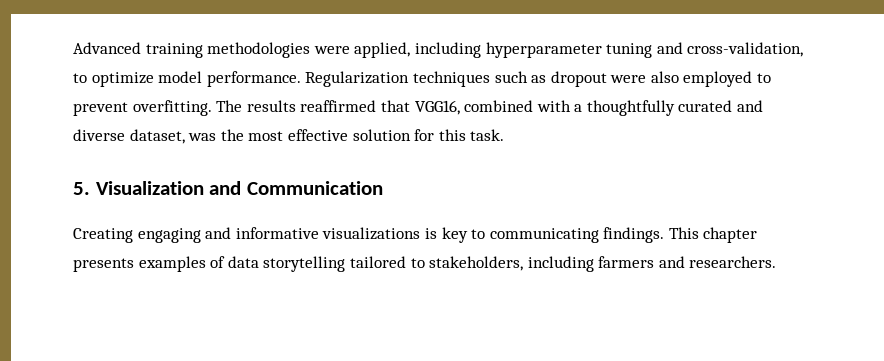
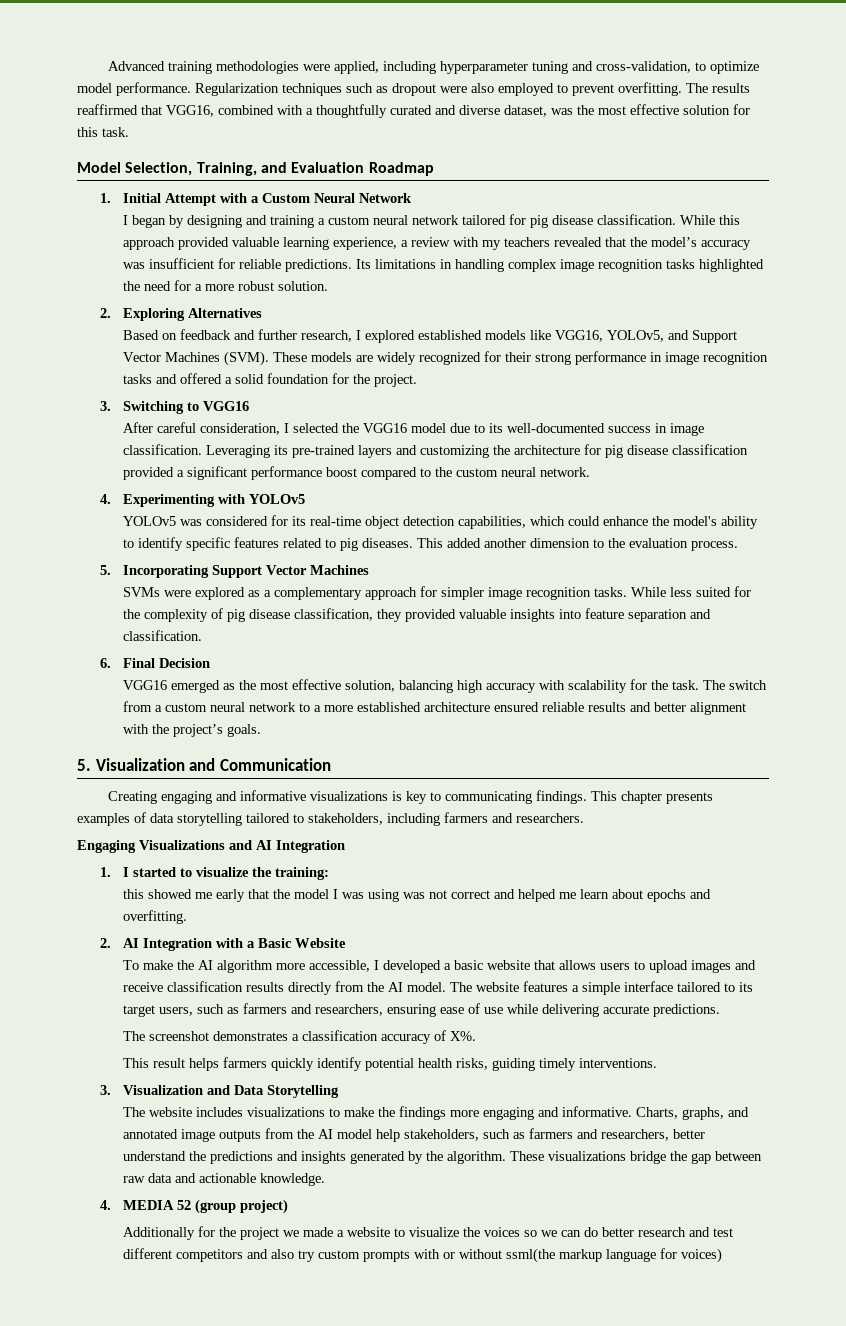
+ Model Selection, Training, and Evaluation Roadmap
+ 1. Initial Attempt with a Custom Neural Network
+ I began by designing and training a custom neural network tailored for pig disease classification. While this approach provided valuable learning experience, a review with my teachers revealed that the model’s accuracy was insufficient for reliable predictions. Its limitations in handling complex image recognition tasks highlighted the need for a more robust solution.
+ 2. Exploring Alternatives
+ Based on feedback and further research, I explored established models like VGG16, YOLOv5, and Support Vector Machines (SVM). These models are widely recognized for their strong performance in image recognition tasks and offered a solid foundation for the project.
+ 3. Switching to VGG16
+ After careful consideration, I selected the VGG16 model due to its well-documented success in image classification. Leveraging its pre-trained layers and customizing the architecture for pig disease classification provided a significant performance boost compared to the custom neural network.
+ 4. Experimenting with YOLOv5
+ YOLOv5 was considered for its real-time object detection capabilities, which could enhance the model's ability to identify specific features related to pig diseases. This added another dimension to the evaluation process.
+ 5. Incorporating Support Vector Machines
+ SVMs were explored as a complementary approach for simpler image recognition tasks. While less suited for the complexity of pig disease classification, they provided valuable insights into feature separation and classification.
+ 6. Final Decision
+ VGG16 emerged as the most effective solution, balancing high accuracy with scalability for the task. The switch from a custom neural network to a more established architecture ensured reliable results and better alignment with the project’s goals.
+ Engaging Visualizations and AI Integration
+ 1. I started to visualize the training:
+ this showed me early that the model I was using was not correct and helped me learn about epochs and overfitting.
+ 2. AI Integration with a Basic Website
+ To make the AI algorithm more accessible, I developed a basic website that allows users to upload images and receive classification results directly from the AI model. The website features a simple interface tailored to its target users, such as farmers and researchers, ensuring ease of use while delivering accurate predictions.
+ The screenshot demonstrates a classification accuracy of X%.
+ This result helps farmers quickly identify potential health risks, guiding timely interventions.
+ 3. Visualization and Data Storytelling
+ The website includes visualizations to make the findings more engaging and informative. Charts, graphs, and annotated image outputs from the AI model help stakeholders, such as farmers and researchers, better understand the predictions and insights generated by the algorithm. These visualizations bridge the gap between raw data and actionable knowledge.
+ 4. MEDIA 52 (group project)
+ Additionally for the project we made a website to visualize the voices so we can do better research and test different competitors and also try custom prompts with or without ssml(the markup language for voices)

